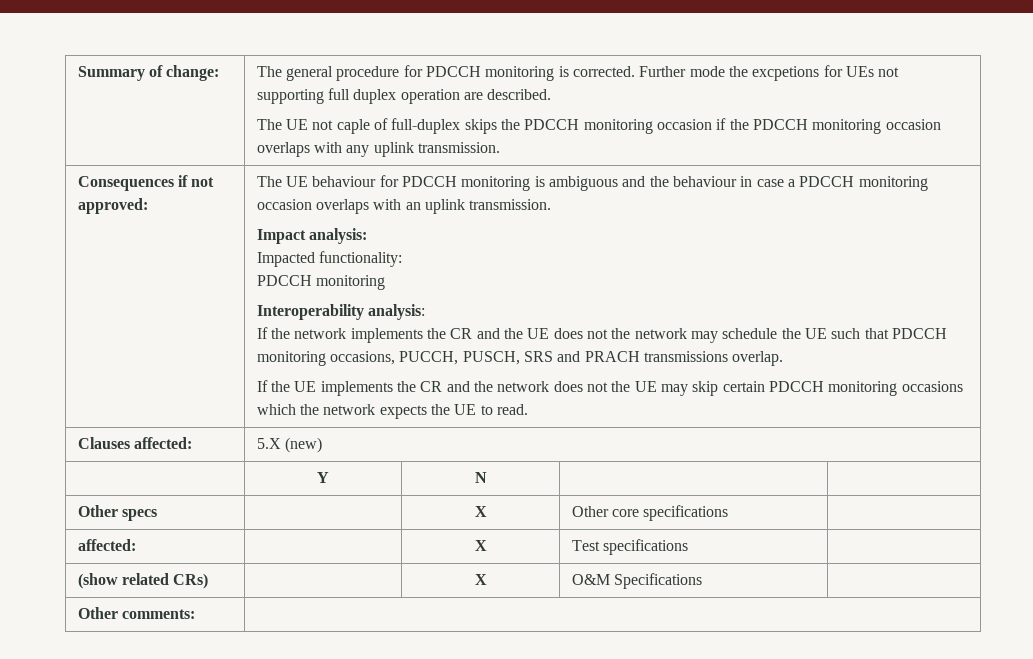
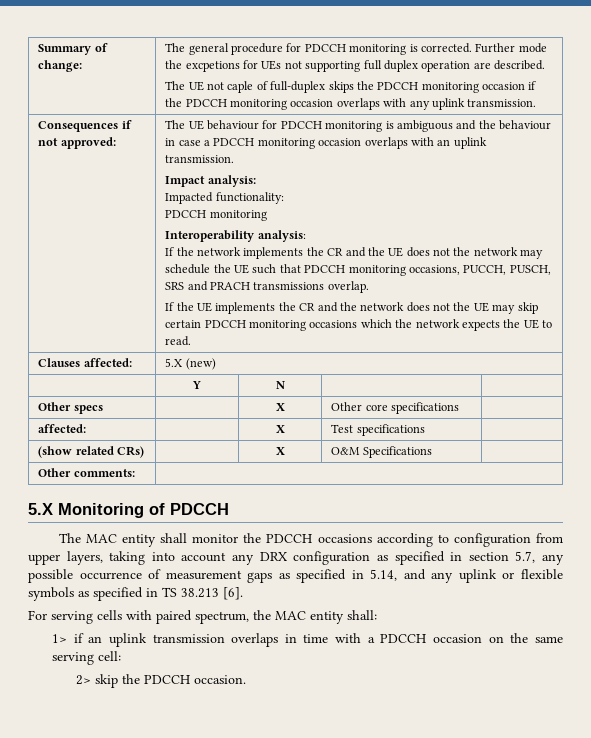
+ 5.X Monitoring of PDCCH
+ The MAC entity shall monitor the PDCCH occasions according to configuration from upper layers, taking into account any DRX configuration as specified in section 5.7, any possible occurrence of measurement gaps as specified in 5.14, and any uplink or flexible symbols as specified in TS 38.213 [6].
+ For serving cells with paired spectrum, the MAC entity shall:
+ 1> if an uplink transmission overlaps in time with a PDCCH occasion on the same serving cell:
+ 2> skip the PDCCH occasion.

